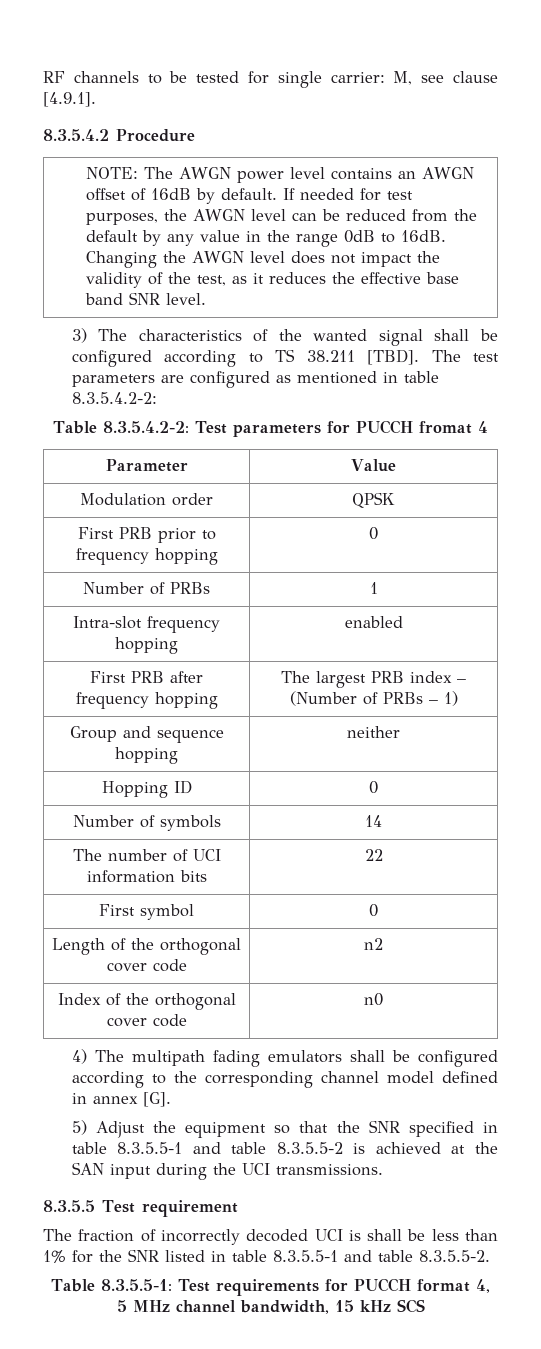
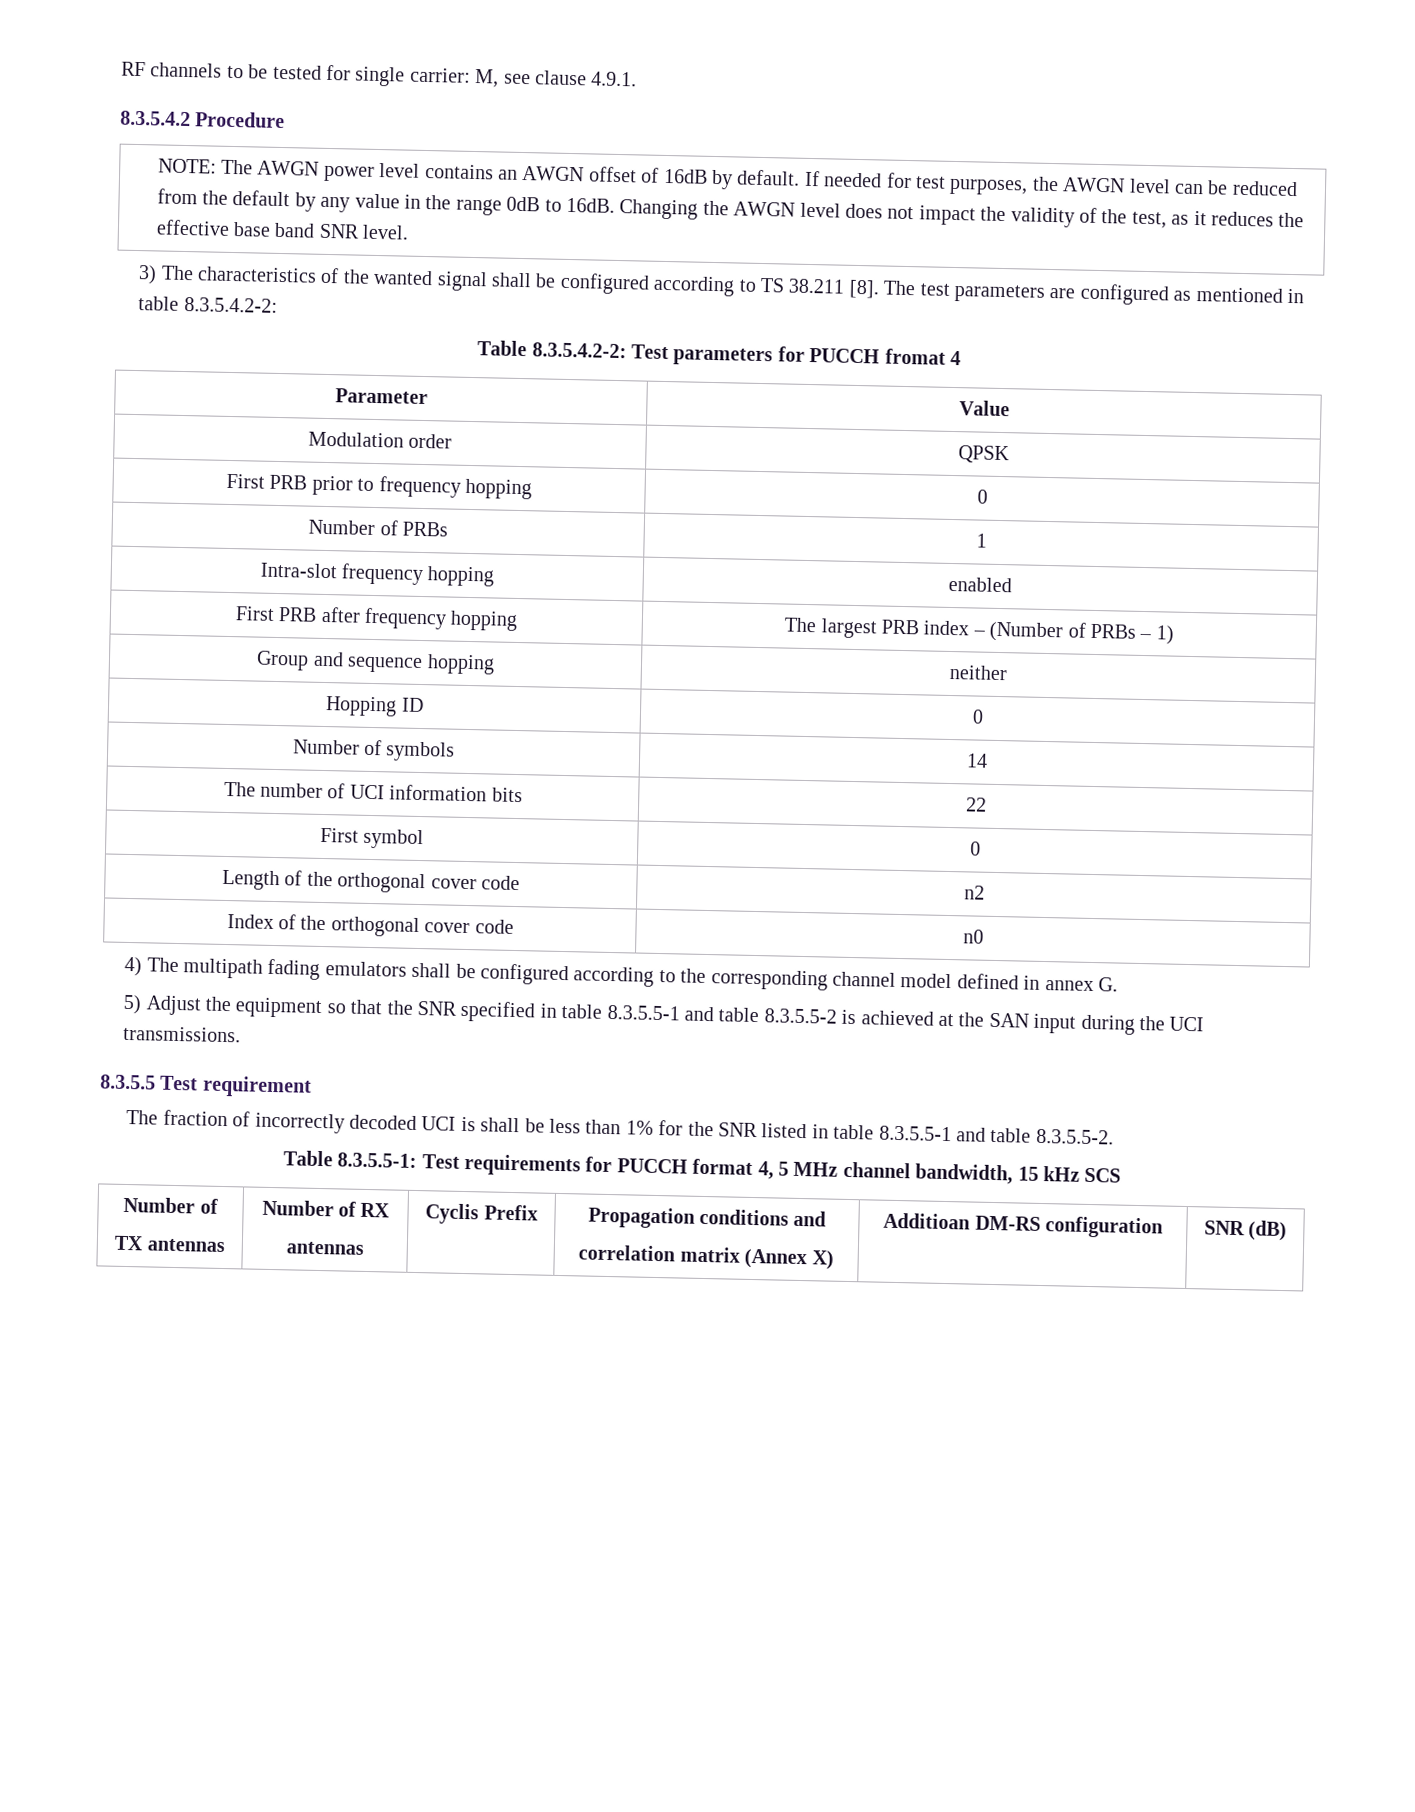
- RF channels to be tested for single carrier: M, see clause [4.9.1].
+ RF channels to be tested for single carrier: M, see clause 4.9.1.
- 3) The characteristics of the wanted signal shall be configured according to TS 38.211 [TBD].
+ 3) The characteristics of the wanted signal shall be configured according to TS 38.211 [8].
- 4) The multipath fading emulators shall be configured according to the corresponding channel model defined in annex [G].
+ 4) The multipath fading emulators shall be configured according to the corresponding channel model defined in annex G.
  Table 8.3.5.5-1: Test requirements for PUCCH format 4, 5 MHz channel bandwidth, 15 kHz SCS
+ Number of
+ TX antennas | Number of RX
+ antennas | Cyclis Prefix | Propagation conditions and
+ correlation matrix (Annex X) | Additioan DM-RS configuration | SNR (dB)

